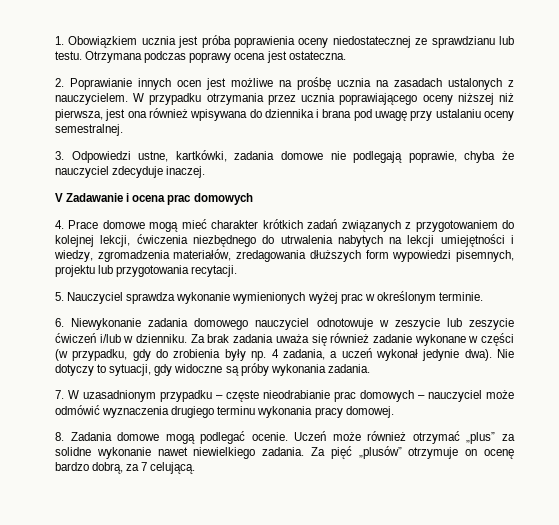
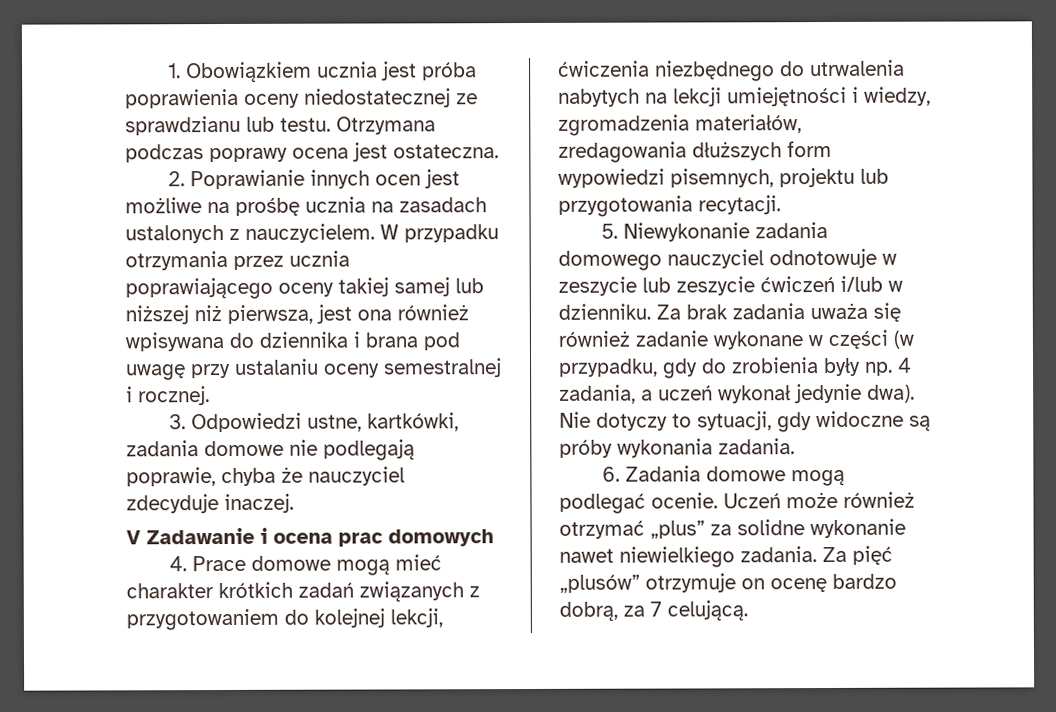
- W przypadku otrzymania przez ucznia poprawiającego oceny niższej niż pierwsza, jest ona również wpisywana do dziennika i brana pod uwagę przy ustalaniu oceny semestralnej.
+ W przypadku otrzymania przez ucznia poprawiającego oceny takiej samej lub niższej niż pierwsza, jest ona również wpisywana do dziennika i brana pod uwagę przy ustalaniu oceny semestralnej i rocznej.
- 5. Nauczyciel sprawdza wykonanie wymienionych wyżej prac w określonym terminie.
- 6. Niewykonanie zadania domowego nauczyciel odnotowuje w zeszycie lub zeszycie ćwiczeń i/lub w dzienniku.
+ 5. Niewykonanie zadania domowego nauczyciel odnotowuje w zeszycie lub zeszycie ćwiczeń i/lub w dzienniku.
- 7. W uzasadnionym przypadku – częste nieodrabianie prac domowych – nauczyciel może odmówić wyznaczenia drugiego terminu wykonania pracy domowej.
- 8. Zadania domowe mogą podlegać ocenie.
+ 6. Zadania domowe mogą podlegać ocenie.

